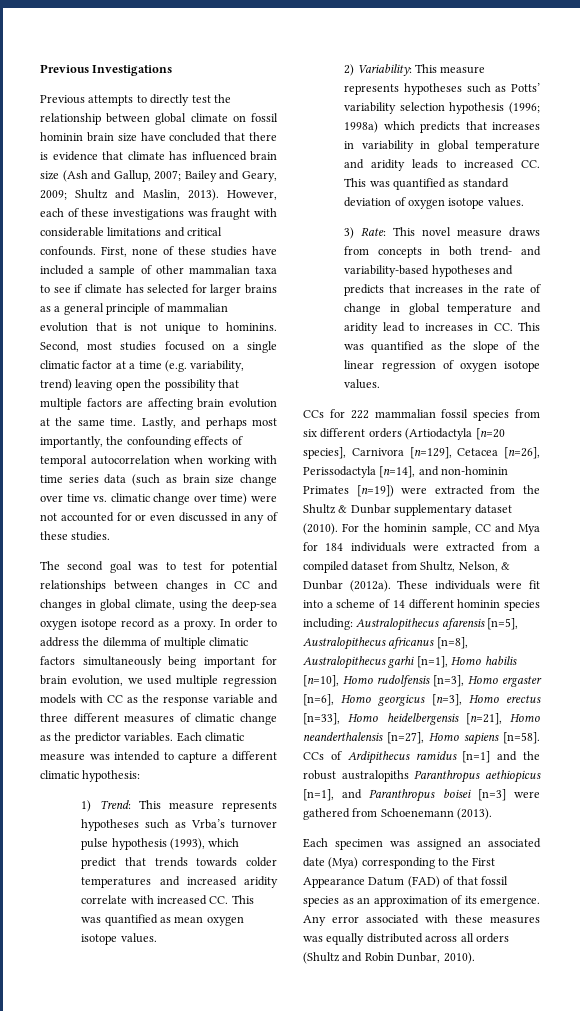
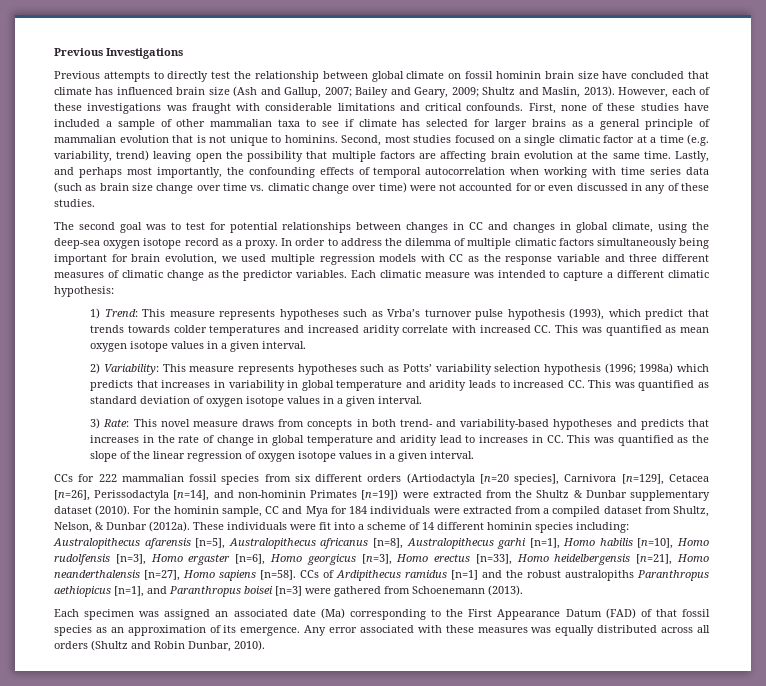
- Previous attempts to directly test the relationship between global climate on fossil hominin brain size have concluded that there is evidence that climate has influenced brain size (Ash and Gallup, 2007; Bailey and Geary, 2009; Shultz and Maslin, 2013).
+ Previous attempts to directly test the relationship between global climate on fossil hominin brain size have concluded that climate has influenced brain size (Ash and Gallup, 2007; Bailey and Geary, 2009; Shultz and Maslin, 2013).
- 1) Trend: This measure represents hypotheses such as Vrba’s turnover pulse hypothesis (1993), which predict that trends towards colder temperatures and increased aridity correlate with increased CC. This was quantified as mean oxygen isotope values.
+ 1) Trend: This measure represents hypotheses such as Vrba’s turnover pulse hypothesis (1993), which predict that trends towards colder temperatures and increased aridity correlate with increased CC. This was quantified as mean oxygen isotope values in a given interval.
- 2) Variability: This measure represents hypotheses such as Potts’ variability selection hypothesis (1996; 1998a) which predicts that increases in variability in global temperature and aridity leads to increased CC. This was quantified as standard deviation of oxygen isotope values.
+ 2) Variability: This measure represents hypotheses such as Potts’ variability selection hypothesis (1996; 1998a) which predicts that increases in variability in global temperature and aridity leads to increased CC. This was quantified as standard deviation of oxygen isotope values in a given interval.
- 3) Rate: This novel measure draws from concepts in both trend- and variability-based hypotheses and predicts that increases in the rate of change in global temperature and aridity lead to increases in CC. This was quantified as the slope of the linear regression of oxygen isotope values.
+ 3) Rate: This novel measure draws from concepts in both trend- and variability-based hypotheses and predicts that increases in the rate of change in global temperature and aridity lead to increases in CC. This was quantified as the slope of the linear regression of oxygen isotope values in a given interval.
- Each specimen was assigned an associated date (Mya) corresponding to the First Appearance Datum (FAD) of that fossil species as an approximation of its emergence.
+ Each specimen was assigned an associated date (Ma) corresponding to the First Appearance Datum (FAD) of that fossil species as an approximation of its emergence.

